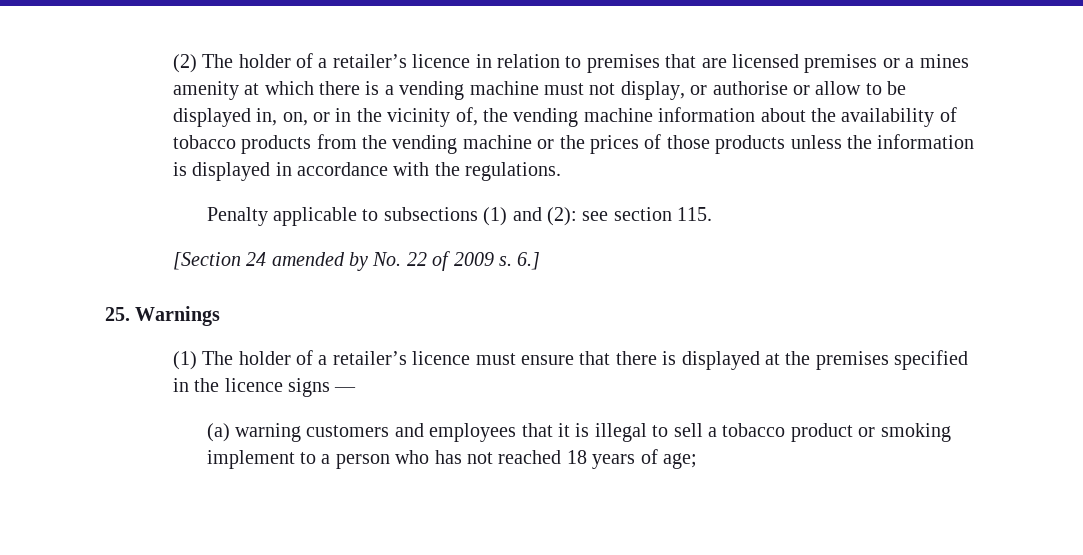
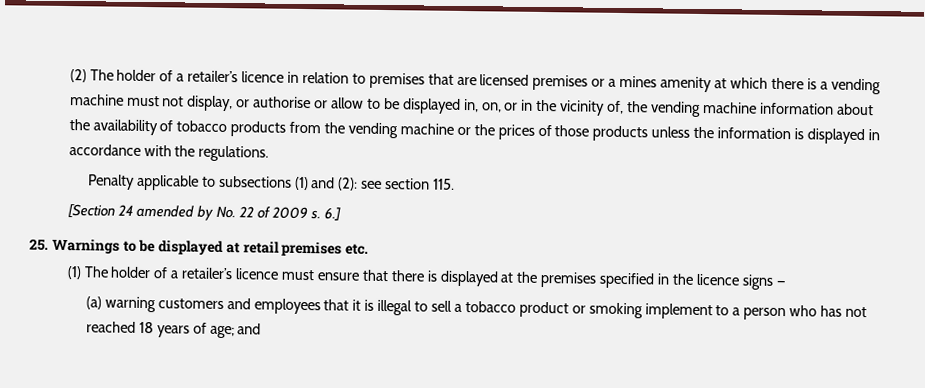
- 25. Warnings
+ 25. Warnings to be displayed at retail premises etc.
- (a) warning customers and employees that it is illegal to sell a tobacco product or smoking implement to a person who has not reached 18 years of age;
+ (a) warning customers and employees that it is illegal to sell a tobacco product or smoking implement to a person who has not reached 18 years of age; and

